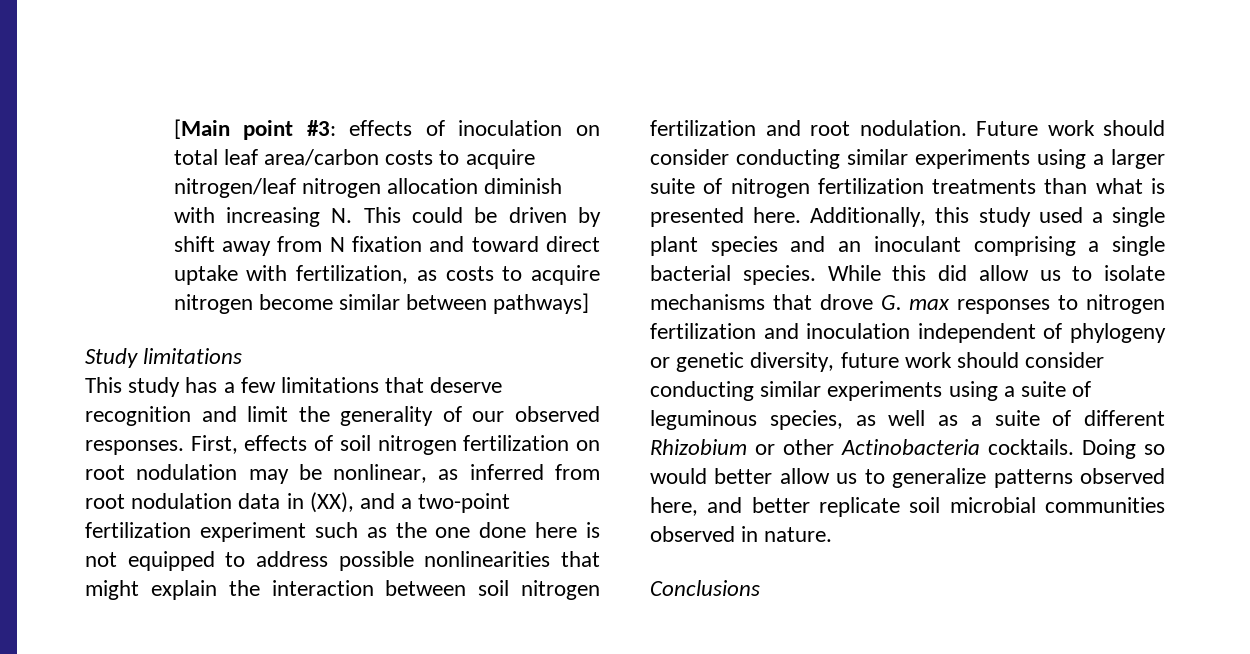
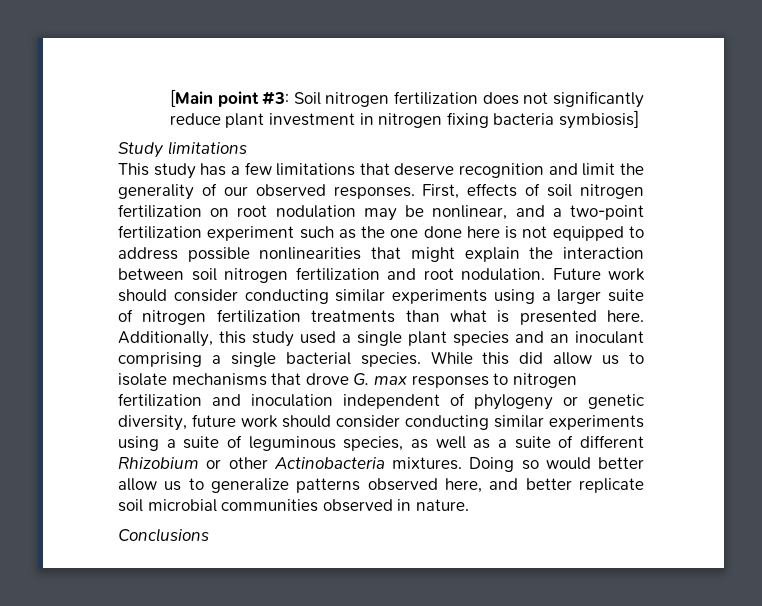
- [Main point #3: effects of inoculation on total leaf area/carbon costs to acquire nitrogen/leaf nitrogen allocation diminish with increasing N. This could be driven by shift away from N fixation and toward direct uptake with fertilization, as costs to acquire nitrogen become similar between pathways]
+ [Main point #3: Soil nitrogen fertilization does not significantly reduce plant investment in nitrogen fixing bacteria symbiosis]
- First, effects of soil nitrogen fertilization on root nodulation may be nonlinear, as inferred from root nodulation data in (XX), and a two-point fertilization experiment such as the one done here is not equipped to address possible nonlinearities that might explain the interaction between soil nitrogen fertilization and root nodulation.
+ First, effects of soil nitrogen fertilization on root nodulation may be nonlinear, and a two-point fertilization experiment such as the one done here is not equipped to address possible nonlinearities that might explain the interaction between soil nitrogen fertilization and root nodulation.
- While this did allow us to isolate mechanisms that drove G. max responses to nitrogen fertilization and inoculation independent of phylogeny or genetic diversity, future work should consider conducting similar experiments using a suite of leguminous species, as well as a suite of different Rhizobium or other Actinobacteria cocktails.
+ While this did allow us to isolate mechanisms that drove G. max responses to nitrogen fertilization and inoculation independent of phylogeny or genetic diversity, future work should consider conducting similar experiments using a suite of leguminous species, as well as a suite of different Rhizobium or other Actinobacteria mixtures.

